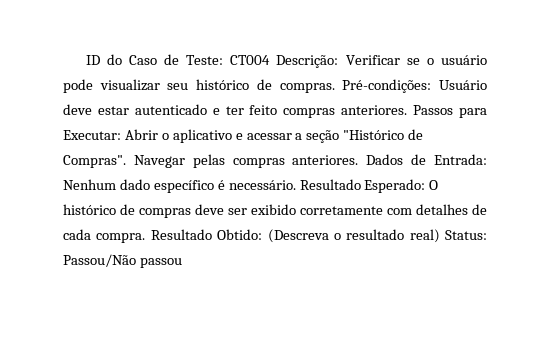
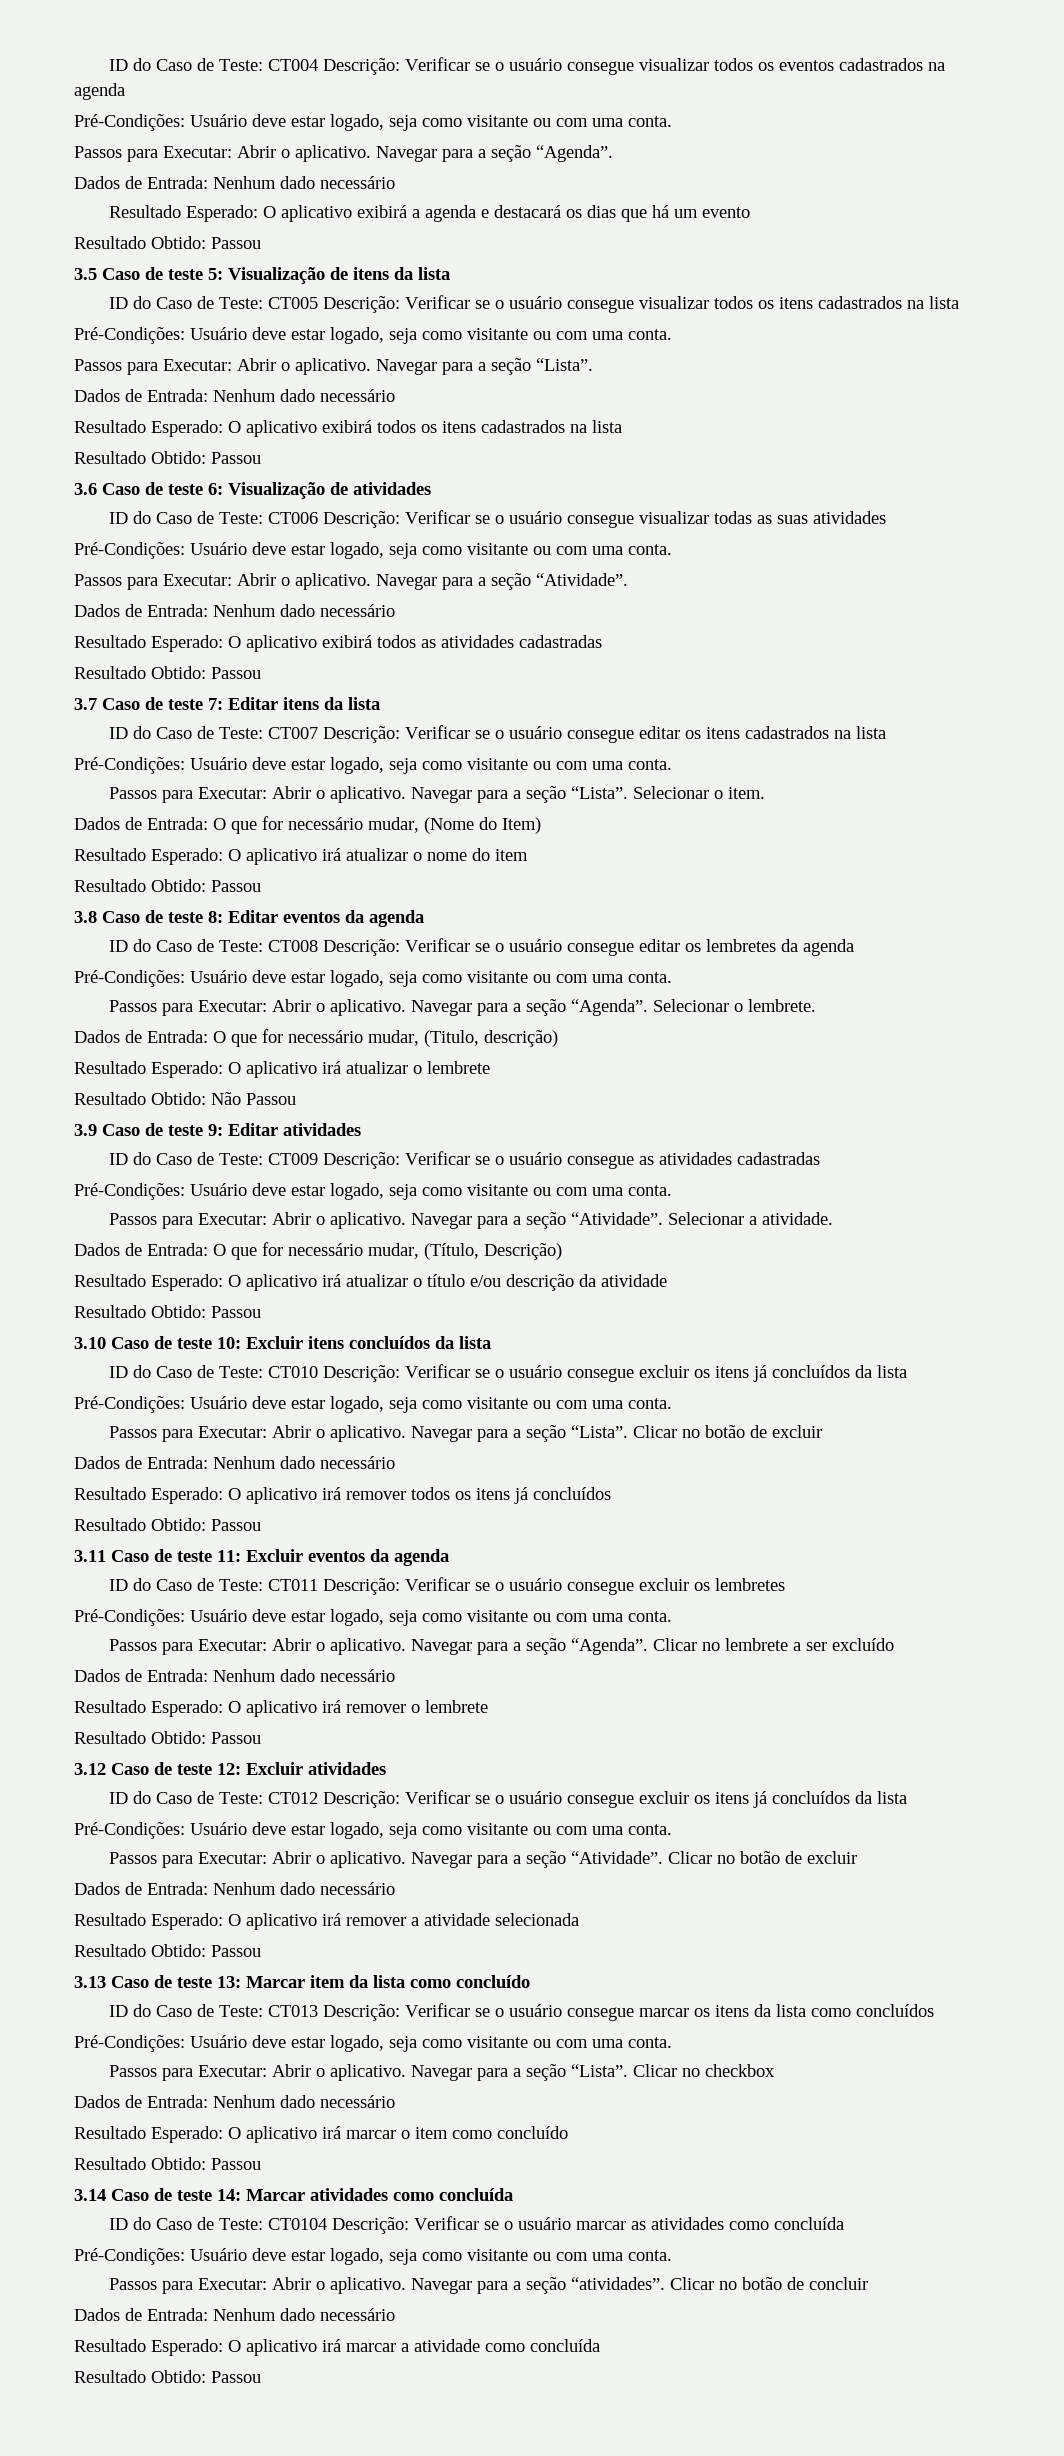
- ID do Caso de Teste: CT004 Descrição: Verificar se o usuário pode visualizar seu histórico de compras. Pré-condições: Usuário deve estar autenticado e ter feito compras anteriores. Passos para Executar: Abrir o aplicativo e acessar a seção "Histórico de Compras". Navegar pelas compras anteriores. Dados de Entrada: Nenhum dado específico é necessário. Resultado Esperado: O histórico de compras deve ser exibido corretamente com detalhes de cada compra. Resultado Obtido: (Descreva o resultado real) Status: Passou/Não passou
+ ID do Caso de Teste: CT004 Descrição: Verificar se o usuário consegue visualizar todos os eventos cadastrados na agenda
+ Pré-Condições: Usuário deve estar logado, seja como visitante ou com uma conta.
+ Passos para Executar: Abrir o aplicativo. Navegar para a seção “Agenda”.
+ Dados de Entrada: Nenhum dado necessário
+ Resultado Esperado: O aplicativo exibirá a agenda e destacará os dias que há um evento
+ Resultado Obtido: Passou
+ 3.5 Caso de teste 5: Visualização de itens da lista
+ ID do Caso de Teste: CT005 Descrição: Verificar se o usuário consegue visualizar todos os itens cadastrados na lista
+ Pré-Condições: Usuário deve estar logado, seja como visitante ou com uma conta.
+ Passos para Executar: Abrir o aplicativo. Navegar para a seção “Lista”.
+ Dados de Entrada: Nenhum dado necessário
+ Resultado Esperado: O aplicativo exibirá todos os itens cadastrados na lista
+ Resultado Obtido: Passou
+ 3.6 Caso de teste 6: Visualização de atividades
+ ID do Caso de Teste: CT006 Descrição: Verificar se o usuário consegue visualizar todas as suas atividades
+ Pré-Condições: Usuário deve estar logado, seja como visitante ou com uma conta.
+ Passos para Executar: Abrir o aplicativo. Navegar para a seção “Atividade”.
+ Dados de Entrada: Nenhum dado necessário
+ Resultado Esperado: O aplicativo exibirá todos as atividades cadastradas
+ Resultado Obtido: Passou
+ 3.7 Caso de teste 7: Editar itens da lista
+ ID do Caso de Teste: CT007 Descrição: Verificar se o usuário consegue editar os itens cadastrados na lista
+ Pré-Condições: Usuário deve estar logado, seja como visitante ou com uma conta.
+ Passos para Executar: Abrir o aplicativo. Navegar para a seção “Lista”. Selecionar o item.
+ Dados de Entrada: O que for necessário mudar, (Nome do Item)
+ Resultado Esperado: O aplicativo irá atualizar o nome do item
+ Resultado Obtido: Passou
+ 3.8 Caso de teste 8: Editar eventos da agenda
+ ID do Caso de Teste: CT008 Descrição: Verificar se o usuário consegue editar os lembretes da agenda
+ Pré-Condições: Usuário deve estar logado, seja como visitante ou com uma conta.
+ Passos para Executar: Abrir o aplicativo. Navegar para a seção “Agenda”. Selecionar o lembrete.
+ Dados de Entrada: O que for necessário mudar, (Titulo, descrição)
+ Resultado Esperado: O aplicativo irá atualizar o lembrete
+ Resultado Obtido: Não Passou
+ 3.9 Caso de teste 9: Editar atividades
+ ID do Caso de Teste: CT009 Descrição: Verificar se o usuário consegue as atividades cadastradas
+ Pré-Condições: Usuário deve estar logado, seja como visitante ou com uma conta.
+ Passos para Executar: Abrir o aplicativo. Navegar para a seção “Atividade”. Selecionar a atividade.
+ Dados de Entrada: O que for necessário mudar, (Título, Descrição)
+ Resultado Esperado: O aplicativo irá atualizar o título e/ou descrição da atividade
+ Resultado Obtido: Passou
+ 3.10 Caso de teste 10: Excluir itens concluídos da lista
+ ID do Caso de Teste: CT010 Descrição: Verificar se o usuário consegue excluir os itens já concluídos da lista
+ Pré-Condições: Usuário deve estar logado, seja como visitante ou com uma conta.
+ Passos para Executar: Abrir o aplicativo. Navegar para a seção “Lista”. Clicar no botão de excluir
+ Dados de Entrada: Nenhum dado necessário
+ Resultado Esperado: O aplicativo irá remover todos os itens já concluídos
+ Resultado Obtido: Passou
+ 3.11 Caso de teste 11: Excluir eventos da agenda
+ ID do Caso de Teste: CT011 Descrição: Verificar se o usuário consegue excluir os lembretes
+ Pré-Condições: Usuário deve estar logado, seja como visitante ou com uma conta.
+ Passos para Executar: Abrir o aplicativo. Navegar para a seção “Agenda”. Clicar no lembrete a ser excluído
+ Dados de Entrada: Nenhum dado necessário
+ Resultado Esperado: O aplicativo irá remover o lembrete
+ Resultado Obtido: Passou
+ 3.12 Caso de teste 12: Excluir atividades
+ ID do Caso de Teste: CT012 Descrição: Verificar se o usuário consegue excluir os itens já concluídos da lista
+ Pré-Condições: Usuário deve estar logado, seja como visitante ou com uma conta.
+ Passos para Executar: Abrir o aplicativo. Navegar para a seção “Atividade”. Clicar no botão de excluir
+ Dados de Entrada: Nenhum dado necessário
+ Resultado Esperado: O aplicativo irá remover a atividade selecionada
+ Resultado Obtido: Passou
+ 3.13 Caso de teste 13: Marcar item da lista como concluído
+ ID do Caso de Teste: CT013 Descrição: Verificar se o usuário consegue marcar os itens da lista como concluídos
+ Pré-Condições: Usuário deve estar logado, seja como visitante ou com uma conta.
+ Passos para Executar: Abrir o aplicativo. Navegar para a seção “Lista”. Clicar no checkbox
+ Dados de Entrada: Nenhum dado necessário
+ Resultado Esperado: O aplicativo irá marcar o item como concluído
+ Resultado Obtido: Passou
+ 3.14 Caso de teste 14: Marcar atividades como concluída
+ ID do Caso de Teste: CT0104 Descrição: Verificar se o usuário marcar as atividades como concluída
+ Pré-Condições: Usuário deve estar logado, seja como visitante ou com uma conta.
+ Passos para Executar: Abrir o aplicativo. Navegar para a seção “atividades”. Clicar no botão de concluir
+ Dados de Entrada: Nenhum dado necessário
+ Resultado Esperado: O aplicativo irá marcar a atividade como concluída
+ Resultado Obtido: Passou

